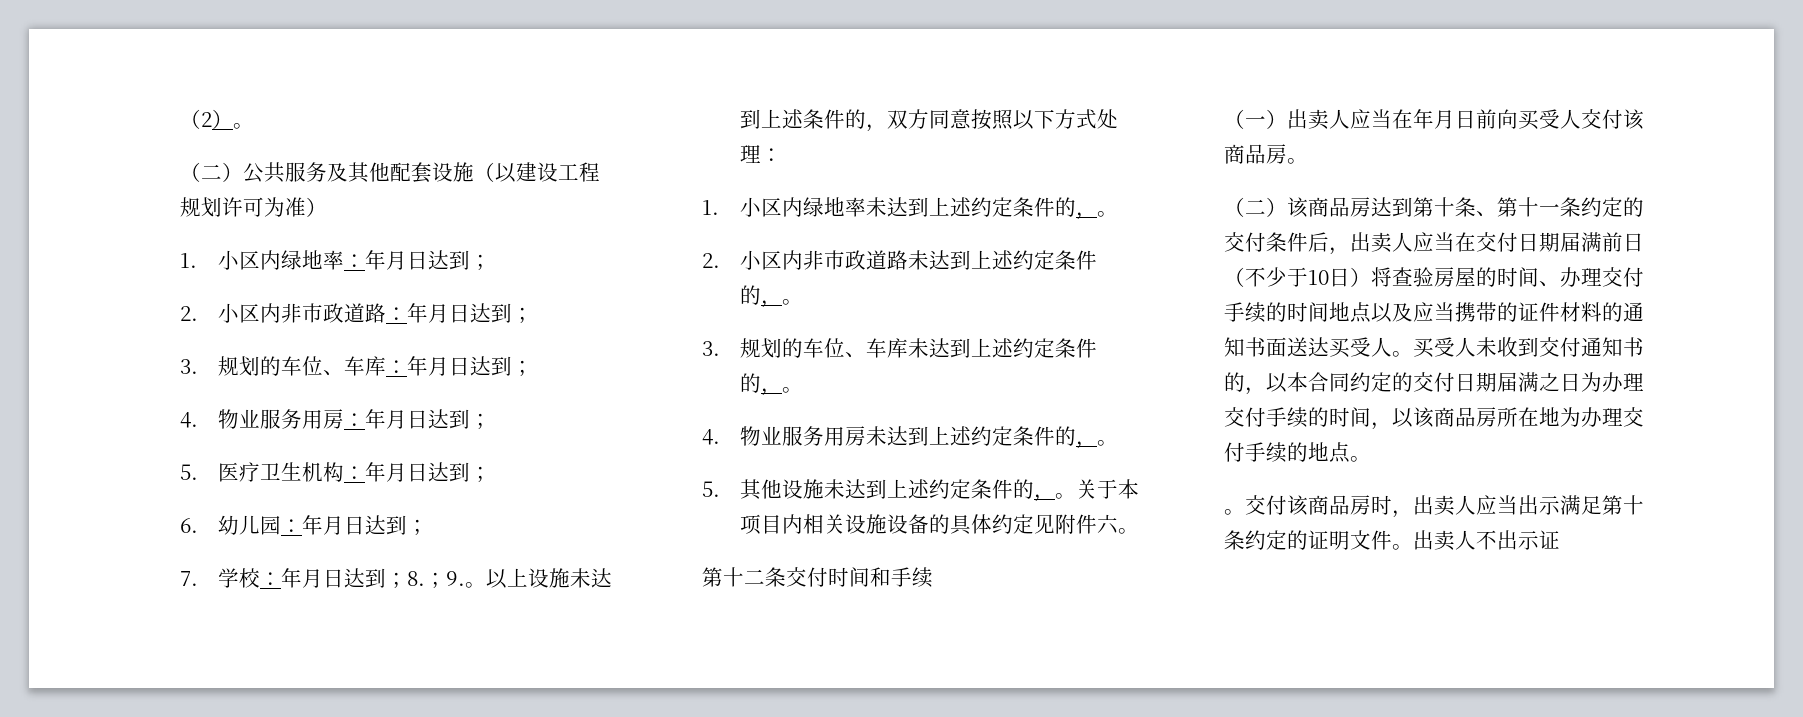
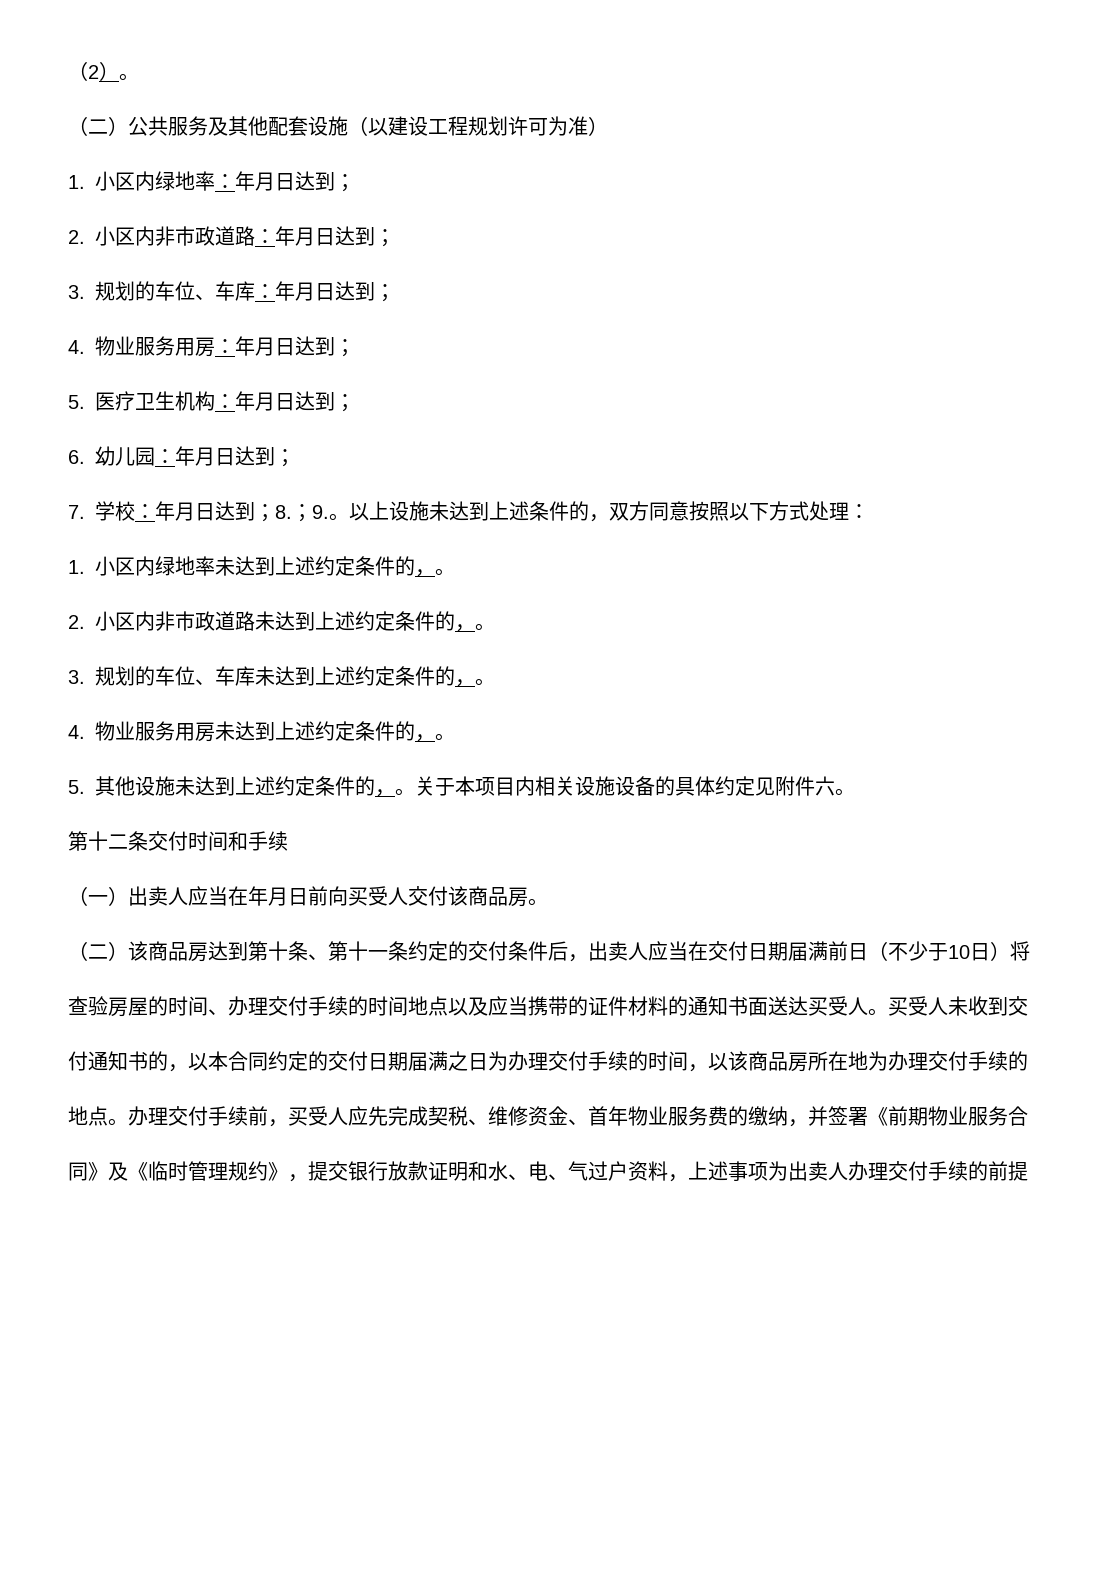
- （二）该商品房达到第十条、第十一条约定的交付条件后，出卖人应当在交付日期届满前日（不少于10日）将查验房屋的时间、办理交付手续的时间地点以及应当携带的证件材料的通知书面送达买受人。
+ （二）该商品房达到第十条、第十一条约定的交付条件后，出卖人应当在交付日期届满前日（不少于10日）将
+ 查验房屋的时间、办理交付手续的时间地点以及应当携带的证件材料的通知书面送达买受人。
- 买受人未收到交付通知书的，以本合同约定的交付日期届满之日为办理交付手续的时间，以该商品房所在地为办理交付手续的地点。
- 。交付该商品房时，出卖人应当出示满足第十条约定的证明文件。出卖人不出示证
+ 买受人未收到交
+ 付通知书的，以本合同约定的交付日期届满之日为办理交付手续的时间，以该商品房所在地为办理交付手续的
+ 地点。办理交付手续前，买受人应先完成契税、维修资金、首年物业服务费的缴纳，并签署《前期物业服务合
+ 同》及《临时管理规约》，提交银行放款证明和水、电、气过户资料，上述事项为出卖人办理交付手续的前提

